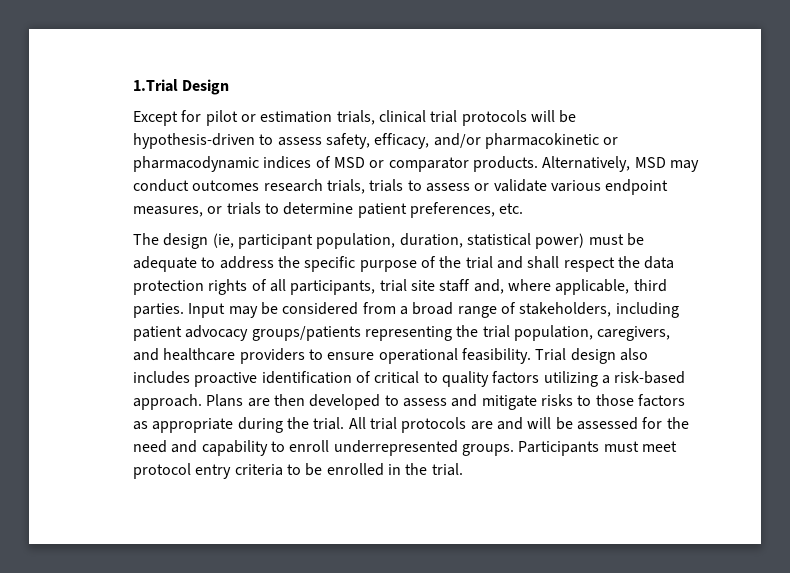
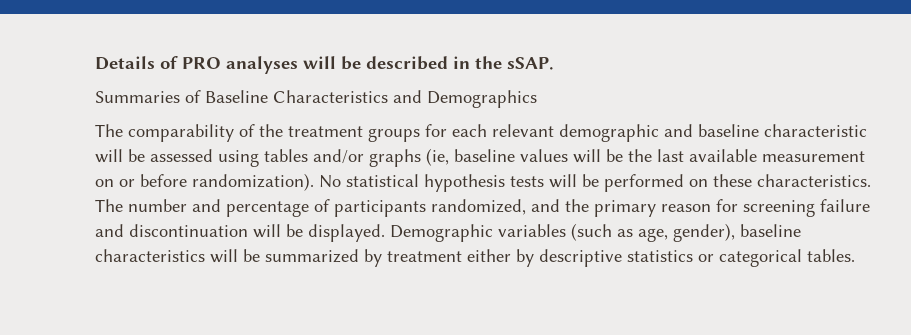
- 1.Trial Design
- Except for pilot or estimation trials, clinical trial protocols will be hypothesis-driven to assess safety, efficacy, and/or pharmacokinetic or pharmacodynamic indices of MSD or comparator products. Alternatively, MSD may conduct outcomes research trials, trials to assess or validate various endpoint measures, or trials to determine patient preferences, etc.
- The design (ie, participant population, duration, statistical power) must be adequate to address the specific purpose of the trial and shall respect the data protection rights of all participants, trial site staff and, where applicable, third parties. Input may be considered from a broad range of stakeholders, including patient advocacy groups/patients representing the trial population, caregivers, and healthcare providers to ensure operational feasibility. Trial design also includes proactive identification of critical to quality factors utilizing a risk-based approach. Plans are then developed to assess and mitigate risks to those factors as appropriate during the trial. All trial protocols are and will be assessed for the need and capability to enroll underrepresented groups. Participants must meet protocol entry criteria to be enrolled in the trial.
+ Details of PRO analyses will be described in the sSAP.
+ Summaries of Baseline Characteristics and Demographics
+ The comparability of the treatment groups for each relevant demographic and baseline characteristic will be assessed using tables and/or graphs (ie, baseline values will be the last available measurement on or before randomization). No statistical hypothesis tests will be performed on these characteristics. The number and percentage of participants randomized, and the primary reason for screening failure and discontinuation will be displayed. Demographic variables (such as age, gender), baseline characteristics will be summarized by treatment either by descriptive statistics or categorical tables.

